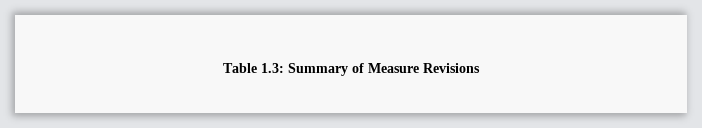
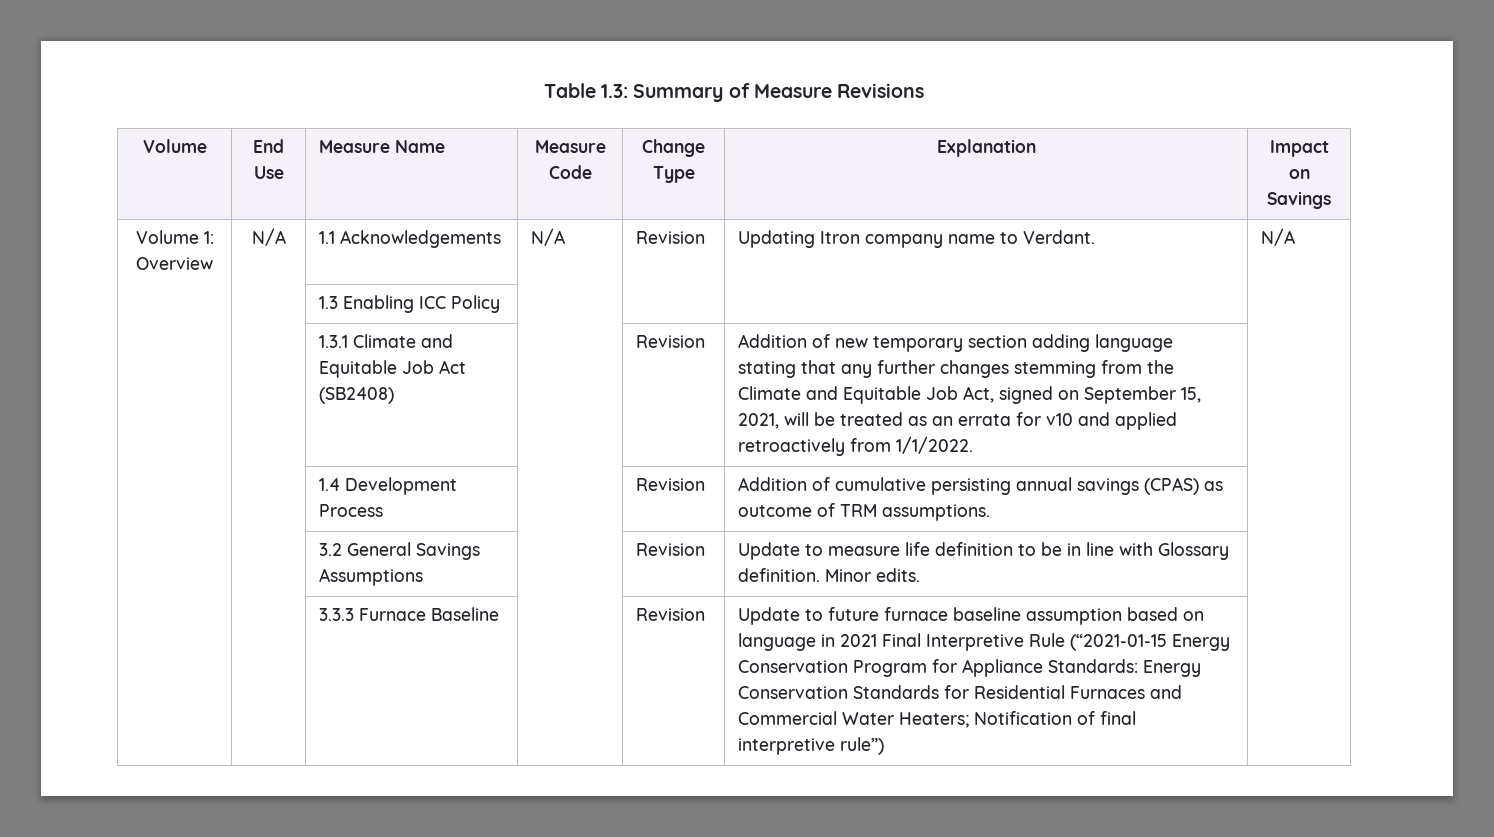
+ Volume | End Use | Measure Name | Measure Code | Change Type | Explanation | Impact on Savings
+ Volume 1: Overview | N/A | 1.1 Acknowledgements | N/A | Revision | Updating Itron company name to Verdant. | N/A
+ | | 1.3 Enabling ICC Policy | | | |
+ | | 1.3.1 Climate and Equitable Job Act (SB2408) | | Revision | Addition of new temporary section adding language stating that any further changes stemming from the Climate and Equitable Job Act, signed on September 15, 2021, will be treated as an errata for v10 and applied retroactively from 1/1/2022. |
+ | | 1.4 Development Process | | Revision | Addition of cumulative persisting annual savings (CPAS) as outcome of TRM assumptions. |
+ | | 3.2 General Savings Assumptions | | Revision | Update to measure life definition to be in line with Glossary definition. Minor edits. |
+ | | 3.3.3 Furnace Baseline | | Revision | Update to future furnace baseline assumption based on language in 2021 Final Interpretive Rule (“2021-01-15 Energy Conservation Program for Appliance Standards: Energy Conservation Standards for Residential Furnaces and Commercial Water Heaters; Notification of final interpretive rule”) |

